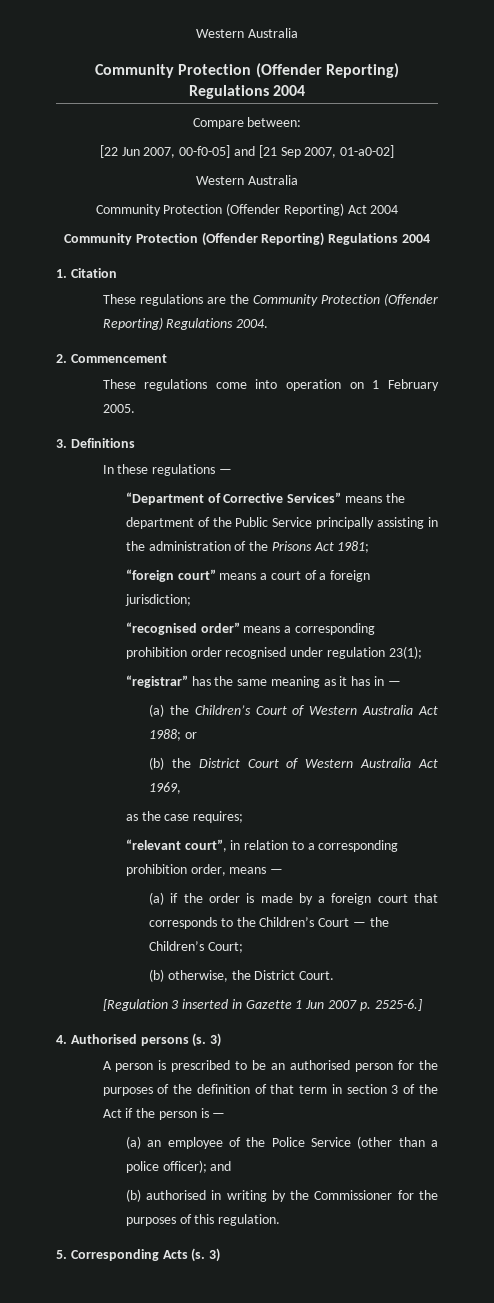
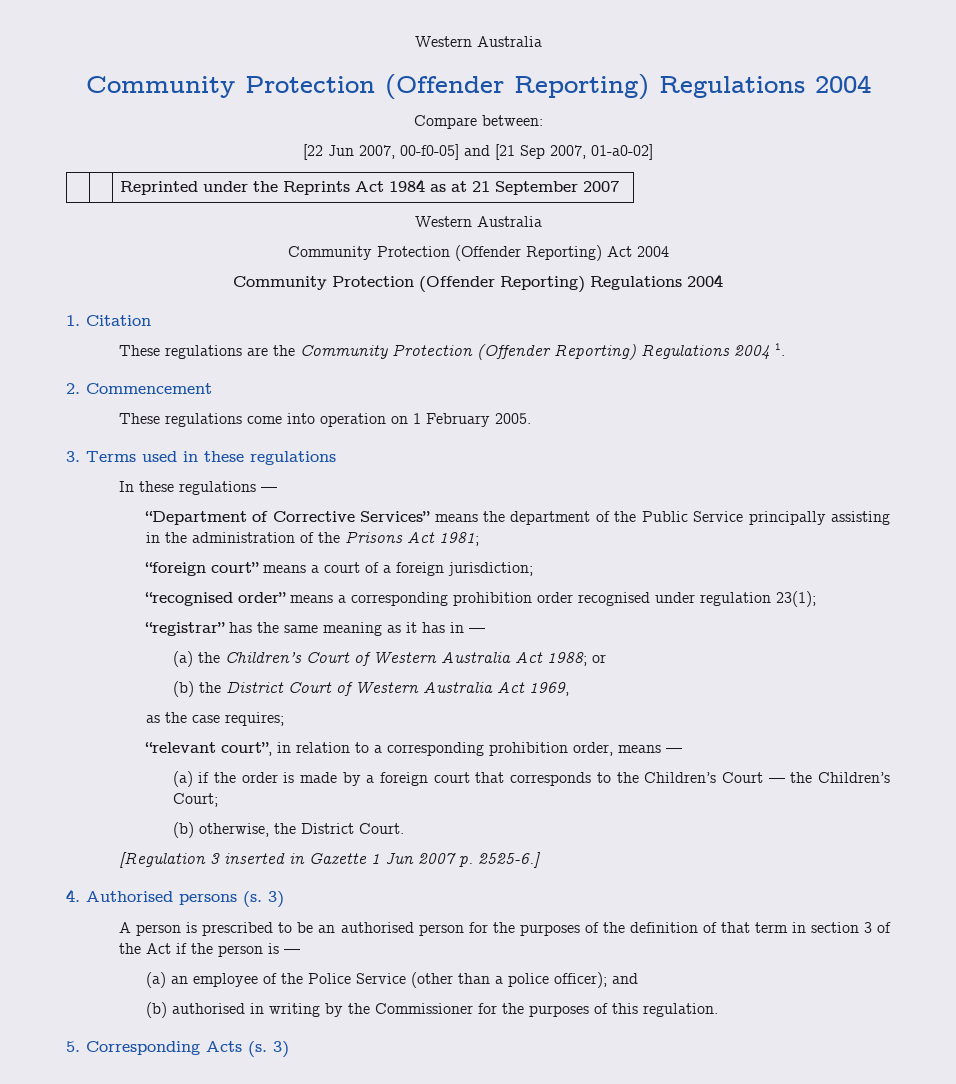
+ | | Reprinted under the Reprints Act 1984 as at 21 September 2007
- These regulations are the Community Protection (Offender Reporting) Regulations 2004.
+ These regulations are the Community Protection (Offender Reporting) Regulations 2004 1.
- 3. Definitions
+ 3. Terms used in these regulations

